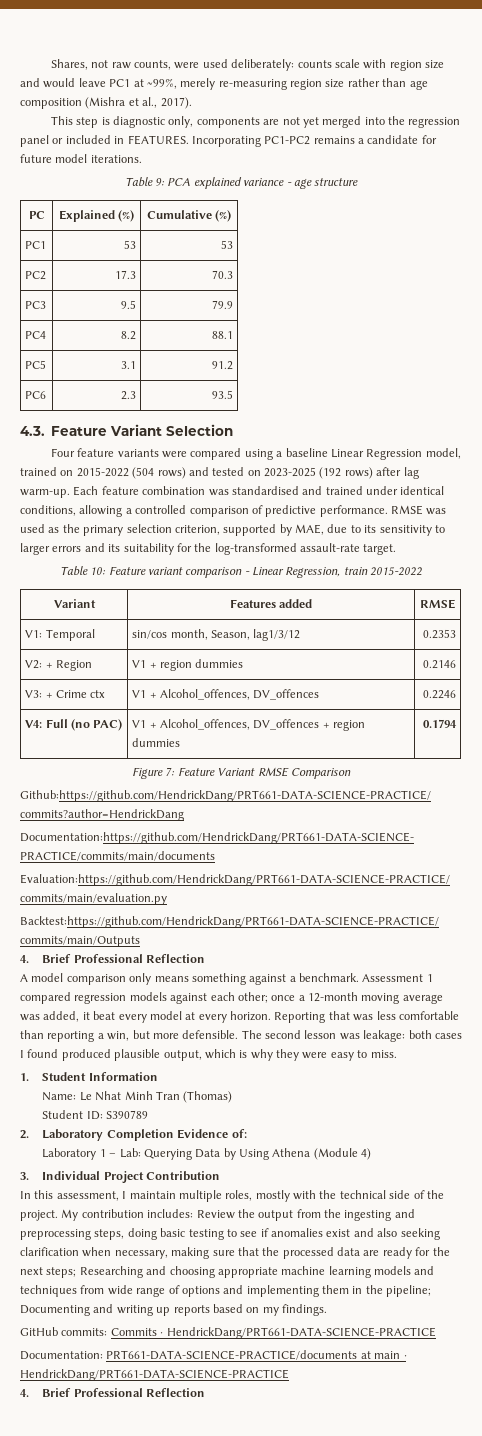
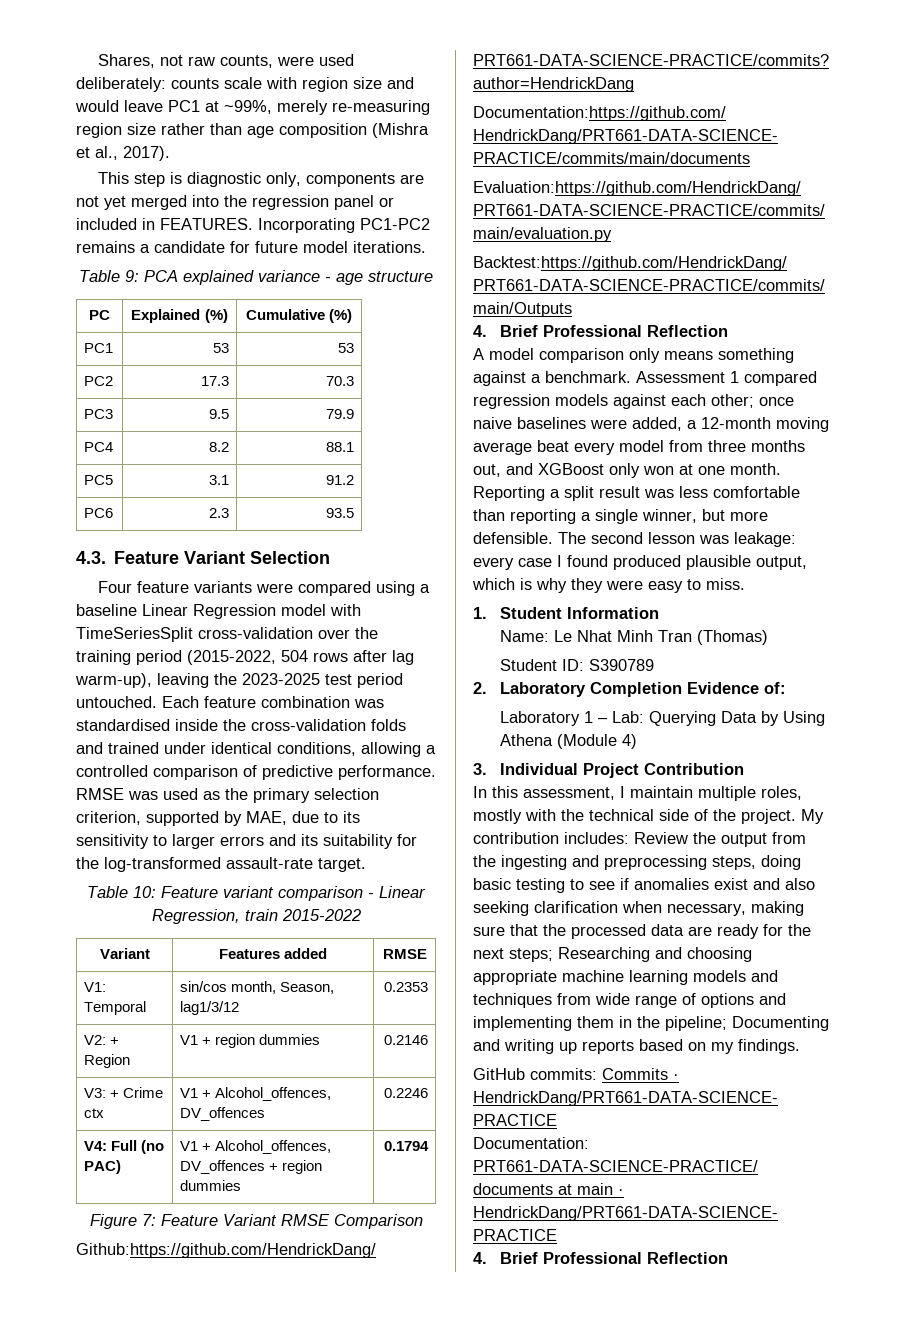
- Four feature variants were compared using a baseline Linear Regression model, trained on 2015-2022 (504 rows) and tested on 2023-2025 (192 rows) after lag warm-up.
+ Four feature variants were compared using a baseline Linear Regression model with TimeSeriesSplit cross-validation over the training period (2015-2022, 504 rows after lag warm-up), leaving the 2023-2025 test period untouched.
- Each feature combination was standardised and trained under identical conditions, allowing a controlled comparison of predictive performance.
+ Each feature combination was standardised inside the cross-validation folds and trained under identical conditions, allowing a controlled comparison of predictive performance.
- Assessment 1 compared regression models against each other; once a 12-month moving average was added, it beat every model at every horizon. Reporting that was less comfortable than reporting a win, but more defensible.
+ Assessment 1 compared regression models against each other; once naive baselines were added, a 12-month moving average beat every model from three months out, and XGBoost only won at one month. Reporting a split result was less comfortable than reporting a single winner, but more defensible.
- The second lesson was leakage: both cases I found produced plausible output, which is why they were easy to miss.
+ The second lesson was leakage: every case I found produced plausible output, which is why they were easy to miss.

